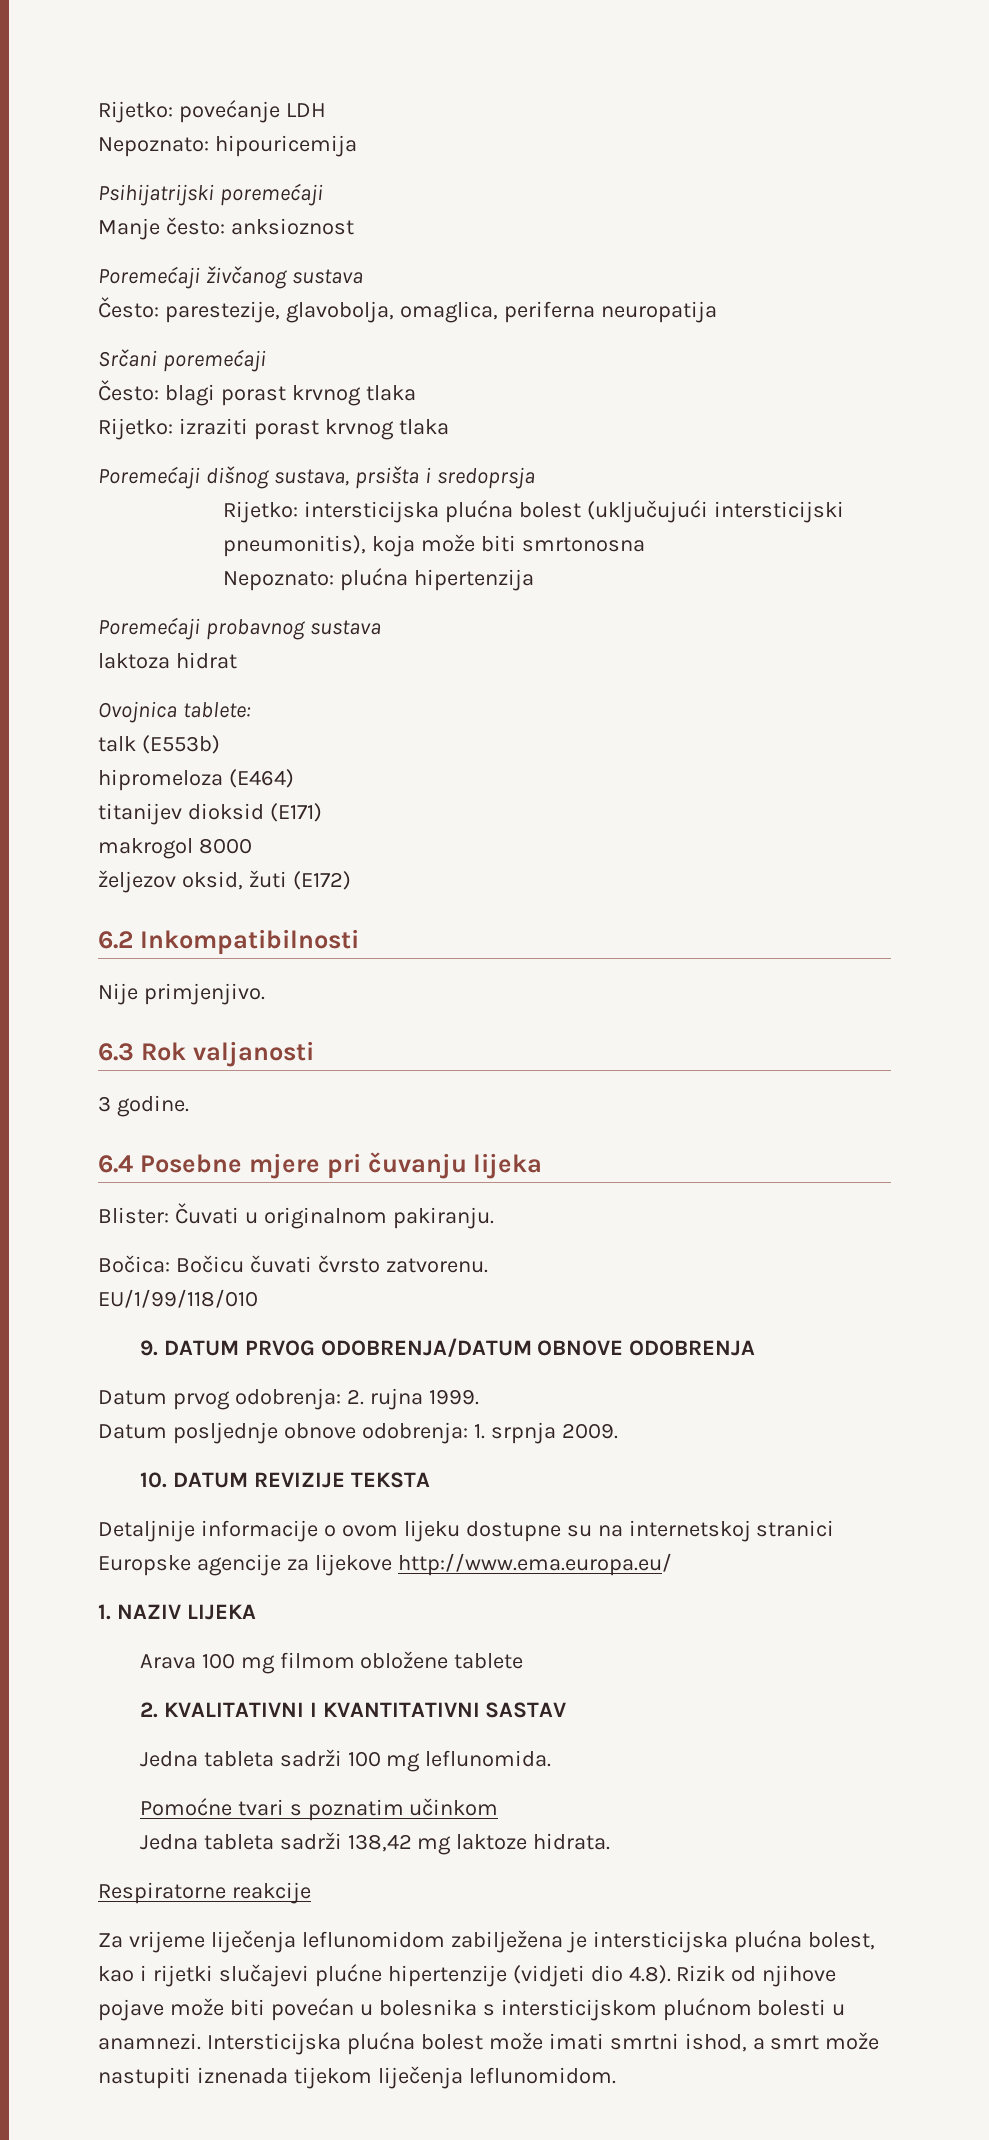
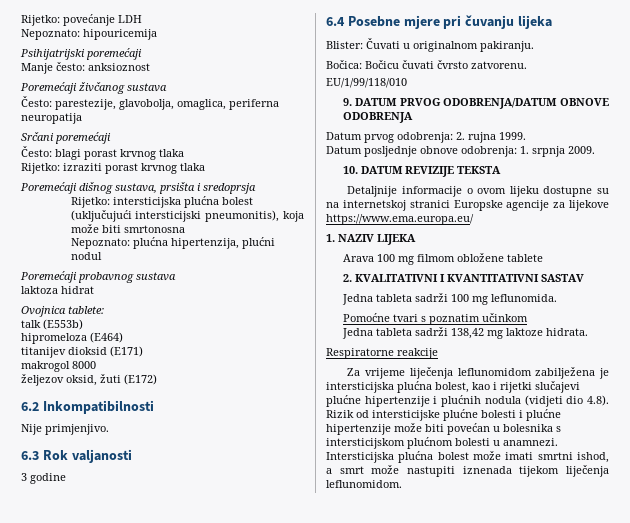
- Nepoznato: plućna hipertenzija
+ Nepoznato: plućna hipertenzija, plućni nodul
- 3 godine.
+ 3 godine
- Detaljnije informacije o ovom lijeku dostupne su na internetskoj stranici Europske agencije za lijekove http://www.ema.europa.eu/
+ Detaljnije informacije o ovom lijeku dostupne su na internetskoj stranici Europske agencije za lijekove https://www.ema.europa.eu/
- Za vrijeme liječenja leflunomidom zabilježena je intersticijska plućna bolest, kao i rijetki slučajevi plućne hipertenzije (vidjeti dio 4.8). Rizik od njihove pojave može biti povećan u bolesnika s intersticijskom plućnom bolesti u anamnezi.
+ Za vrijeme liječenja leflunomidom zabilježena je intersticijska plućna bolest, kao i rijetki slučajevi plućne hipertenzije i plućnih nodula (vidjeti dio 4.8). Rizik od intersticijske plućne bolesti i plućne hipertenzije može biti povećan u bolesnika s intersticijskom plućnom bolesti u anamnezi.

